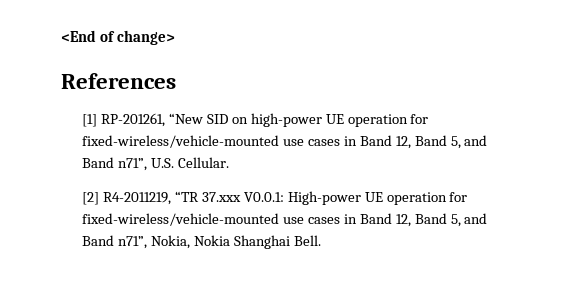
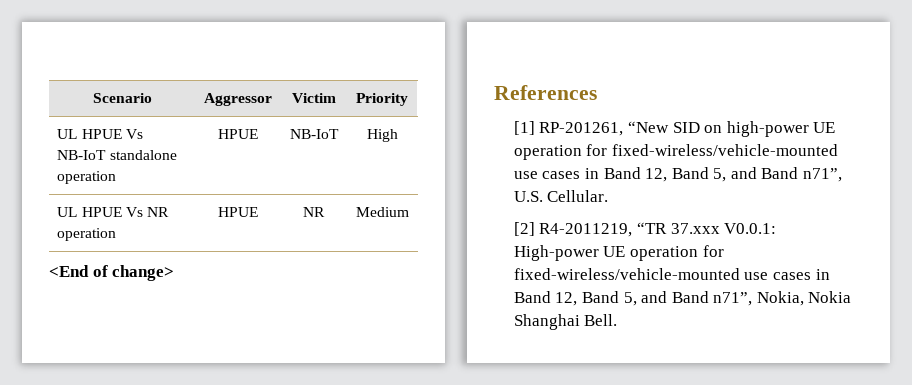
+ Scenario | Aggressor | Victim | Priority
+ UL HPUE Vs NB-IoT standalone operation | HPUE | NB-IoT | High
+ UL HPUE Vs NR operation | HPUE | NR | Medium

